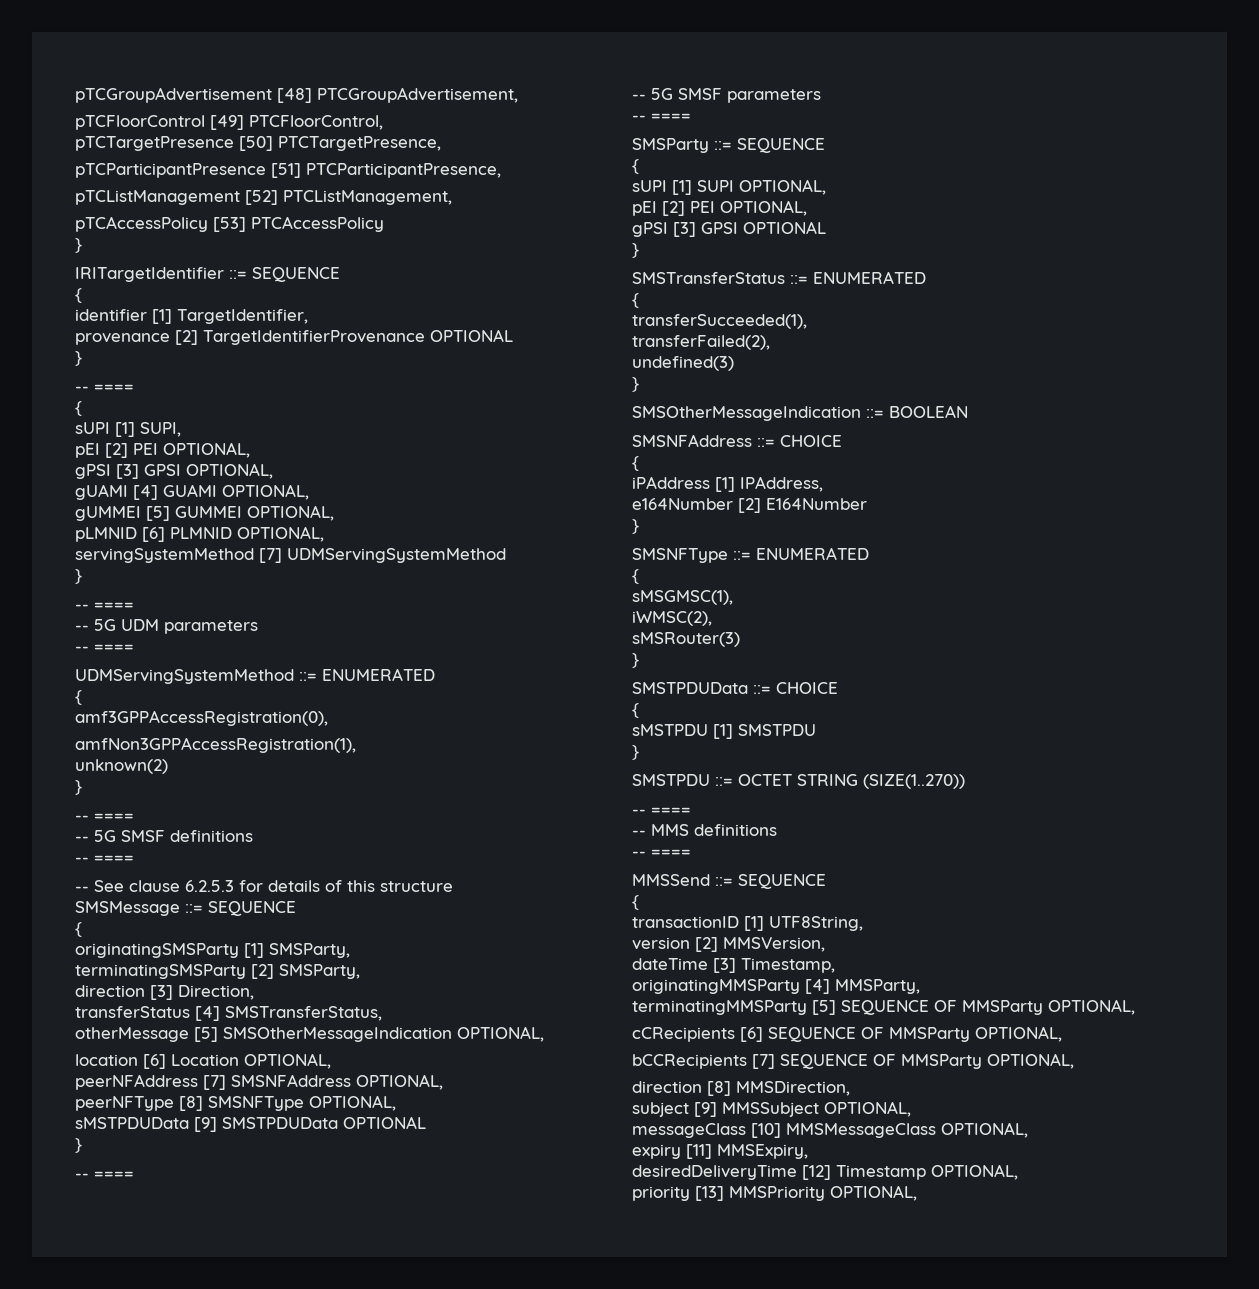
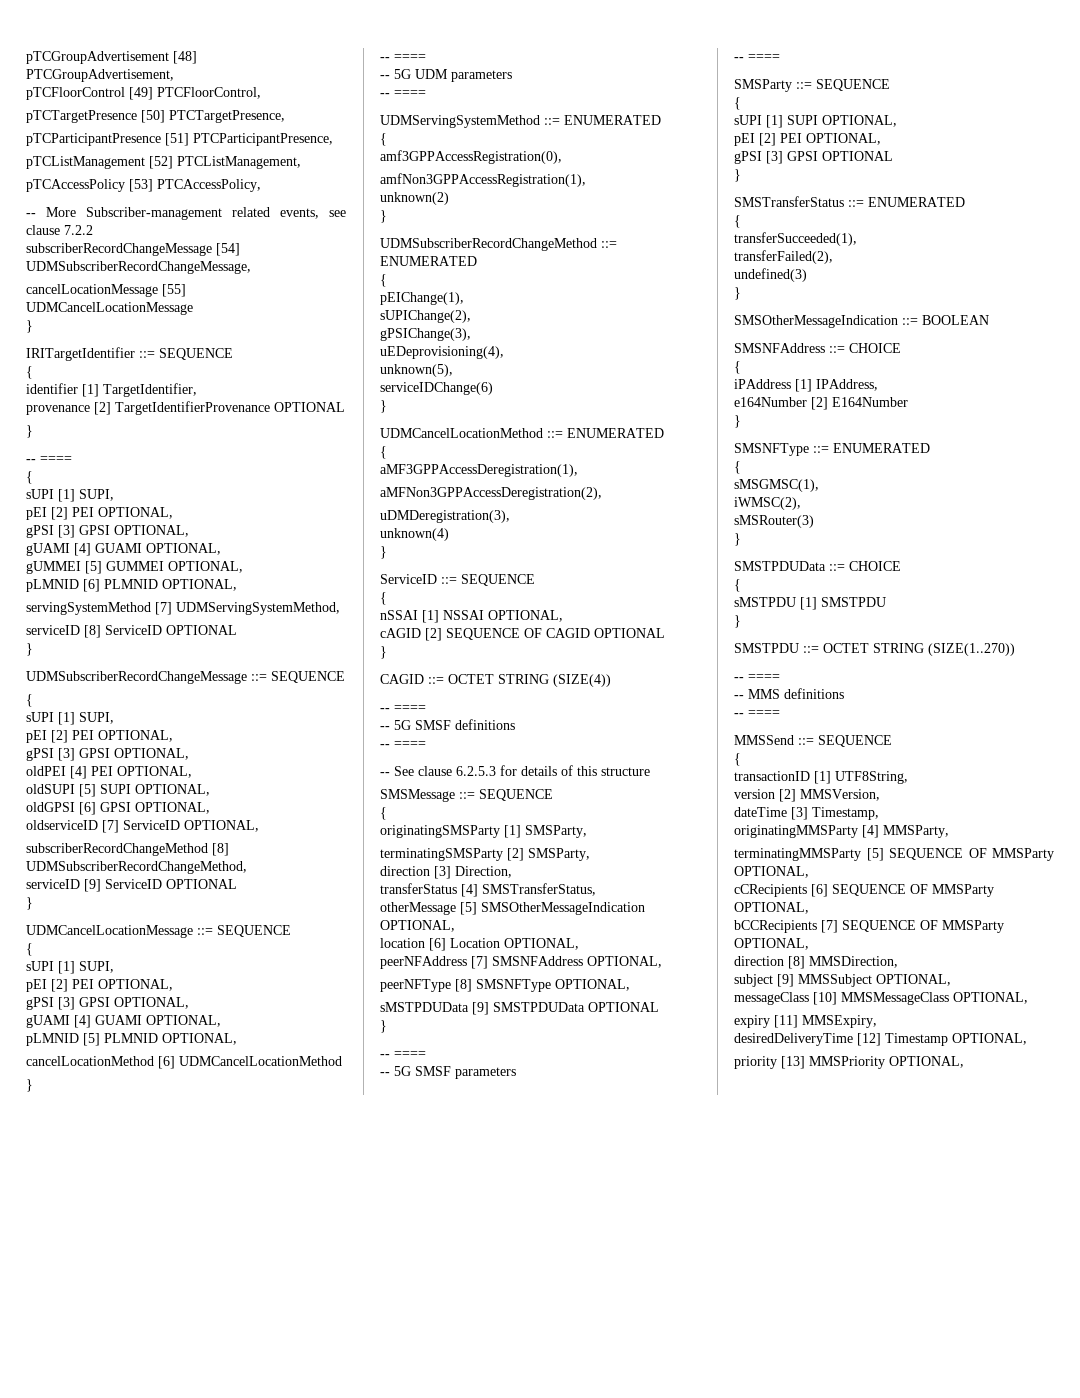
- pTCAccessPolicy [53] PTCAccessPolicy
+ pTCAccessPolicy [53] PTCAccessPolicy,
+ -- More Subscriber-management related events, see clause 7.2.2
+ subscriberRecordChangeMessage [54] UDMSubscriberRecordChangeMessage,
+ cancelLocationMessage [55] UDMCancelLocationMessage
- servingSystemMethod [7] UDMServingSystemMethod
+ servingSystemMethod [7] UDMServingSystemMethod,
+ serviceID [8] ServiceID OPTIONAL
+ }
+ UDMSubscriberRecordChangeMessage ::= SEQUENCE
+ {
+ sUPI [1] SUPI,
+ pEI [2] PEI OPTIONAL,
+ gPSI [3] GPSI OPTIONAL,
+ oldPEI [4] PEI OPTIONAL,
+ oldSUPI [5] SUPI OPTIONAL,
+ oldGPSI [6] GPSI OPTIONAL,
+ oldserviceID [7] ServiceID OPTIONAL,
+ subscriberRecordChangeMethod [8] UDMSubscriberRecordChangeMethod,
+ serviceID [9] ServiceID OPTIONAL
+ }
+ UDMCancelLocationMessage ::= SEQUENCE
+ {
+ sUPI [1] SUPI,
+ pEI [2] PEI OPTIONAL,
+ gPSI [3] GPSI OPTIONAL,
+ gUAMI [4] GUAMI OPTIONAL,
+ pLMNID [5] PLMNID OPTIONAL,
+ cancelLocationMethod [6] UDMCancelLocationMethod
+ UDMSubscriberRecordChangeMethod ::= ENUMERATED
+ {
+ pEIChange(1),
+ sUPIChange(2),
+ gPSIChange(3),
+ uEDeprovisioning(4),
+ unknown(5),
+ serviceIDChange(6)
+ }
+ UDMCancelLocationMethod ::= ENUMERATED
+ {
+ aMF3GPPAccessDeregistration(1),
+ aMFNon3GPPAccessDeregistration(2),
+ uDMDeregistration(3),
+ unknown(4)
+ }
+ ServiceID ::= SEQUENCE
+ {
+ nSSAI [1] NSSAI OPTIONAL,
+ cAGID [2] SEQUENCE OF CAGID OPTIONAL
+ }
+ CAGID ::= OCTET STRING (SIZE(4))

